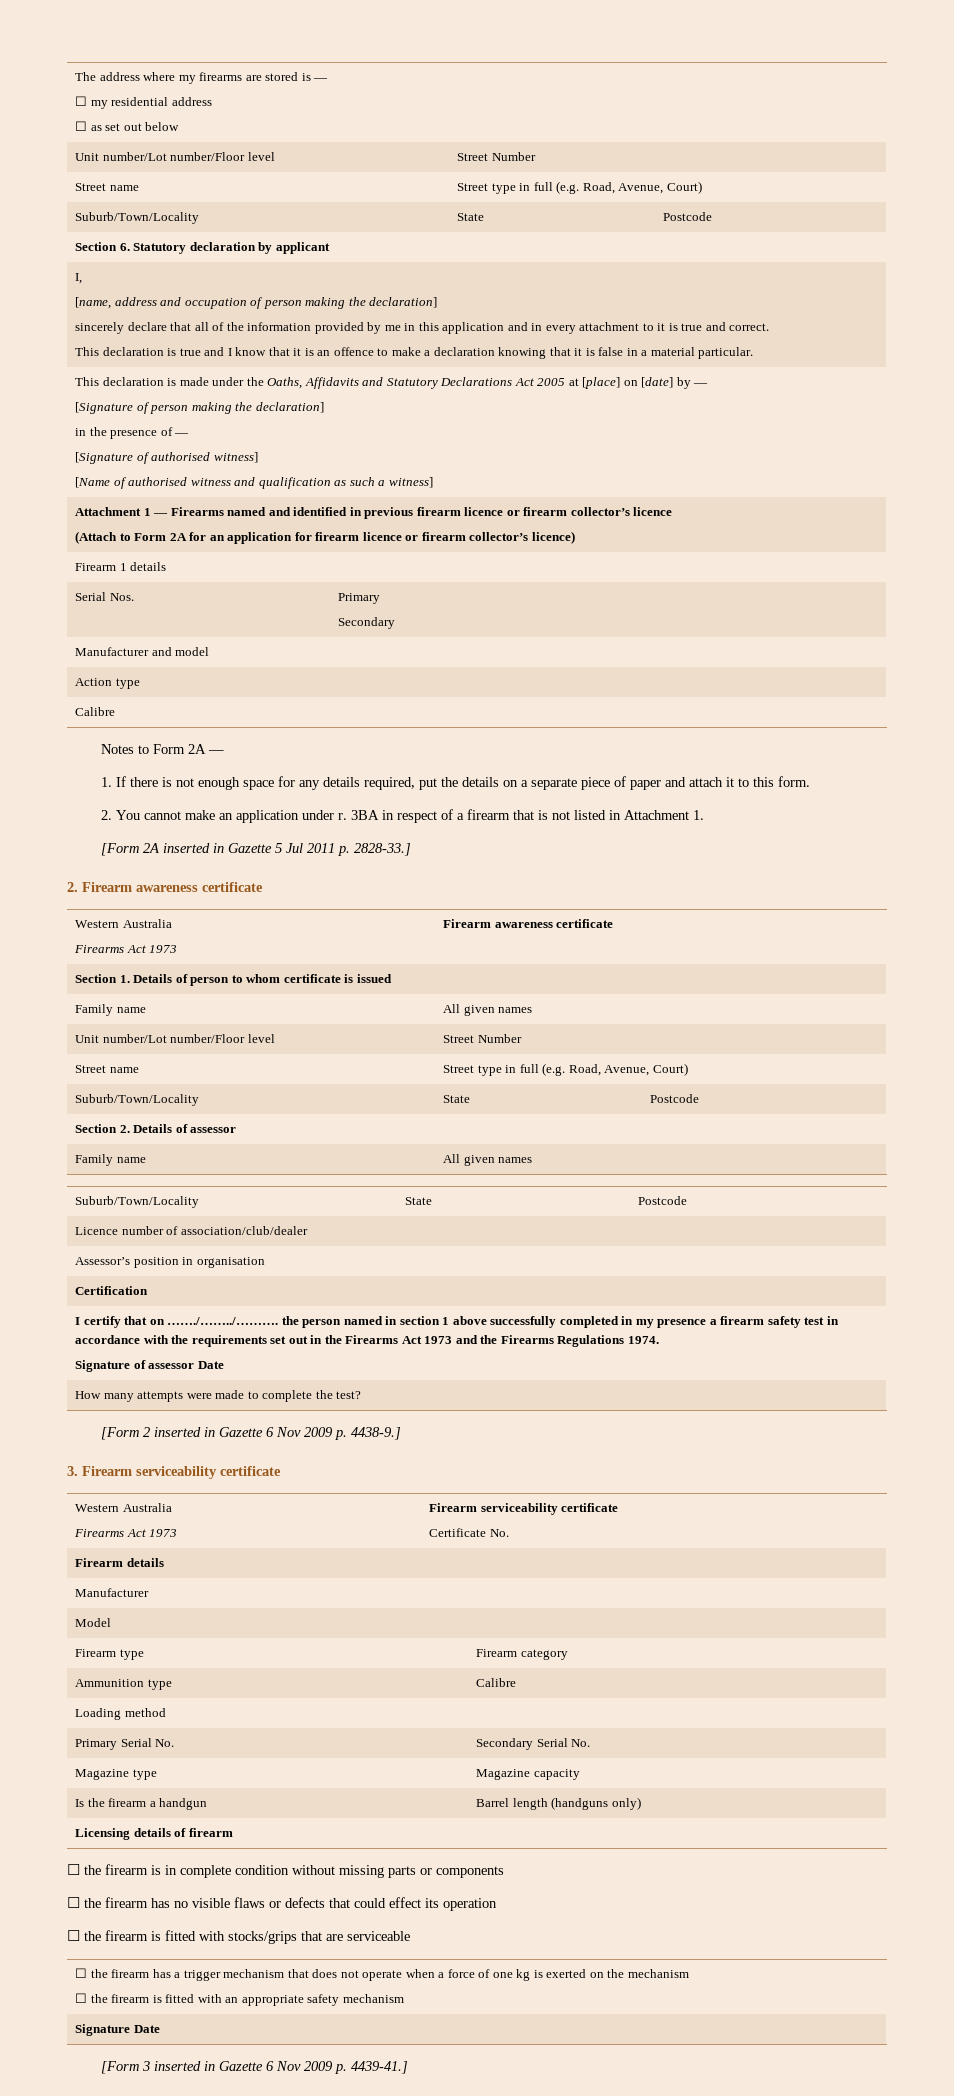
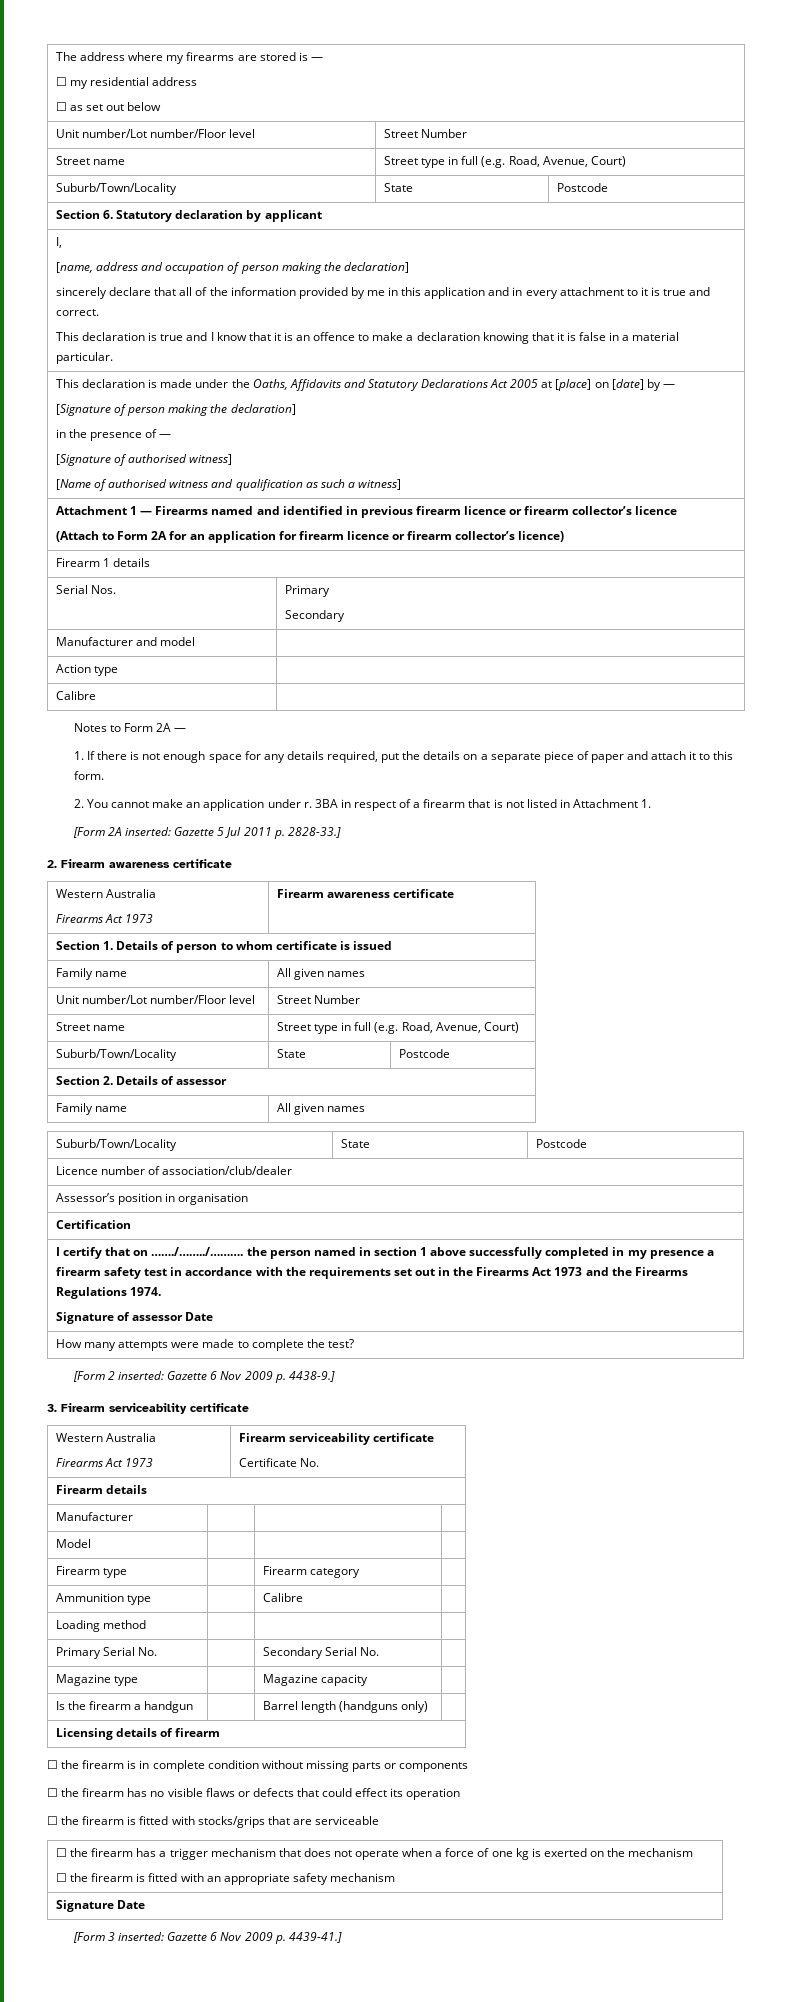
- [Form 2A inserted in Gazette 5 Jul 2011 p. 2828-33.]
+ [Form 2A inserted: Gazette 5 Jul 2011 p. 2828-33.]
- [Form 2 inserted in Gazette 6 Nov 2009 p. 4438-9.]
+ [Form 2 inserted: Gazette 6 Nov 2009 p. 4438-9.]
- [Form 3 inserted in Gazette 6 Nov 2009 p. 4439-41.]
+ [Form 3 inserted: Gazette 6 Nov 2009 p. 4439-41.]

